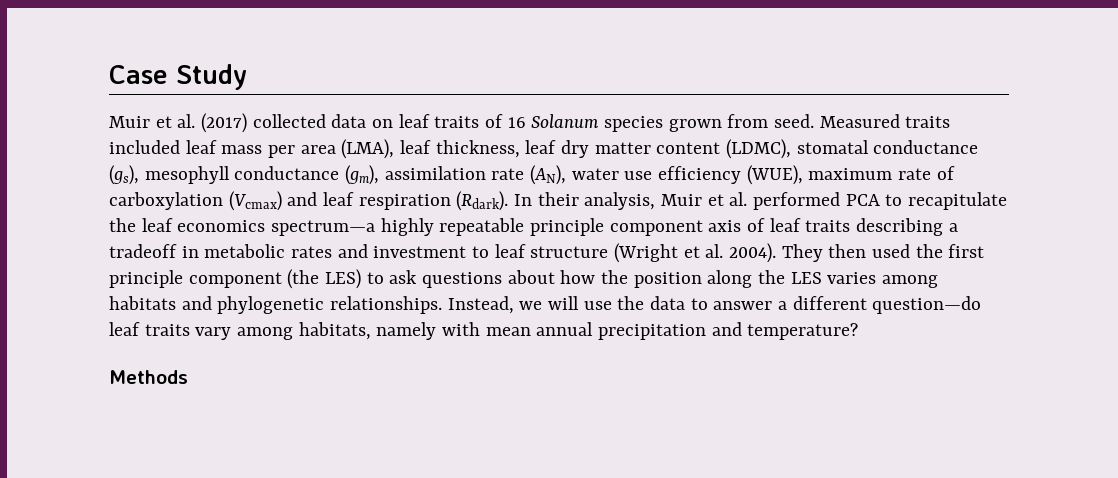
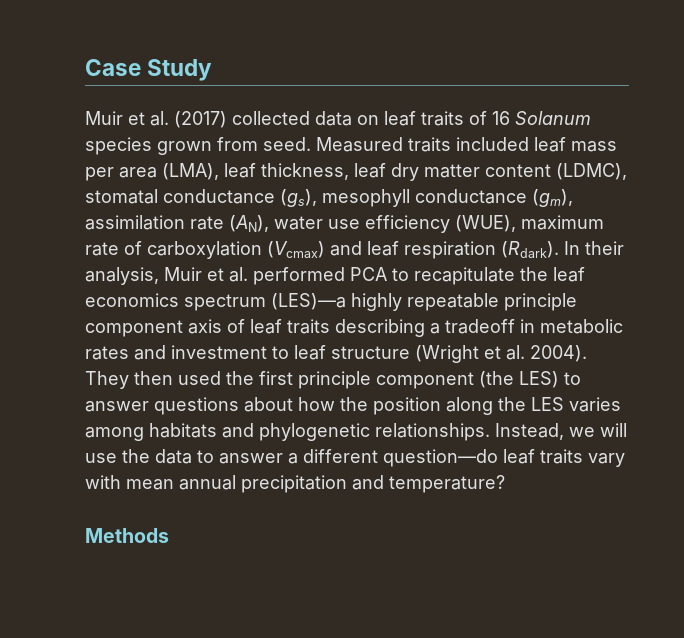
- In their analysis, Muir et al. performed PCA to recapitulate the leaf economics spectrum—a highly repeatable principle component axis of leaf traits describing a tradeoff in metabolic rates and investment to leaf structure (Wright et al. 2004).
+ In their analysis, Muir et al. performed PCA to recapitulate the leaf economics spectrum (LES)—a highly repeatable principle component axis of leaf traits describing a tradeoff in metabolic rates and investment to leaf structure (Wright et al. 2004).
- They then used the first principle component (the LES) to ask questions about how the position along the LES varies among habitats and phylogenetic relationships.
+ They then used the first principle component (the LES) to answer questions about how the position along the LES varies among habitats and phylogenetic relationships.
- Instead, we will use the data to answer a different question—do leaf traits vary among habitats, namely with mean annual precipitation and temperature?
+ Instead, we will use the data to answer a different question—do leaf traits vary with mean annual precipitation and temperature?

